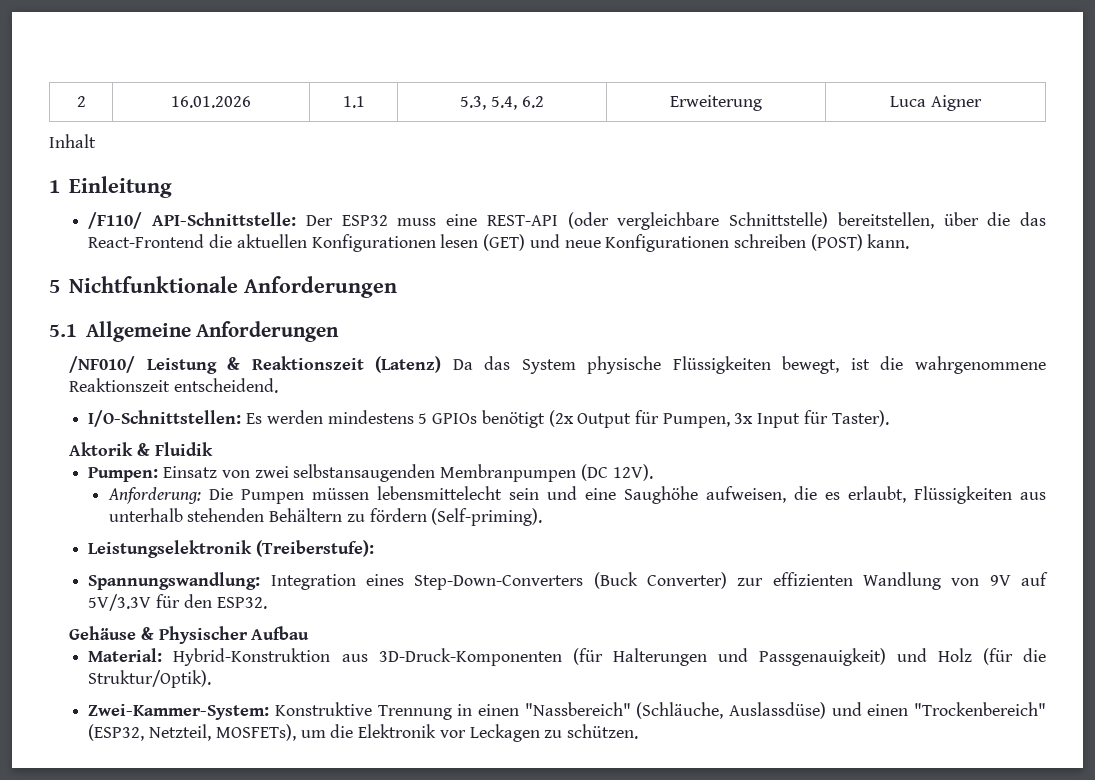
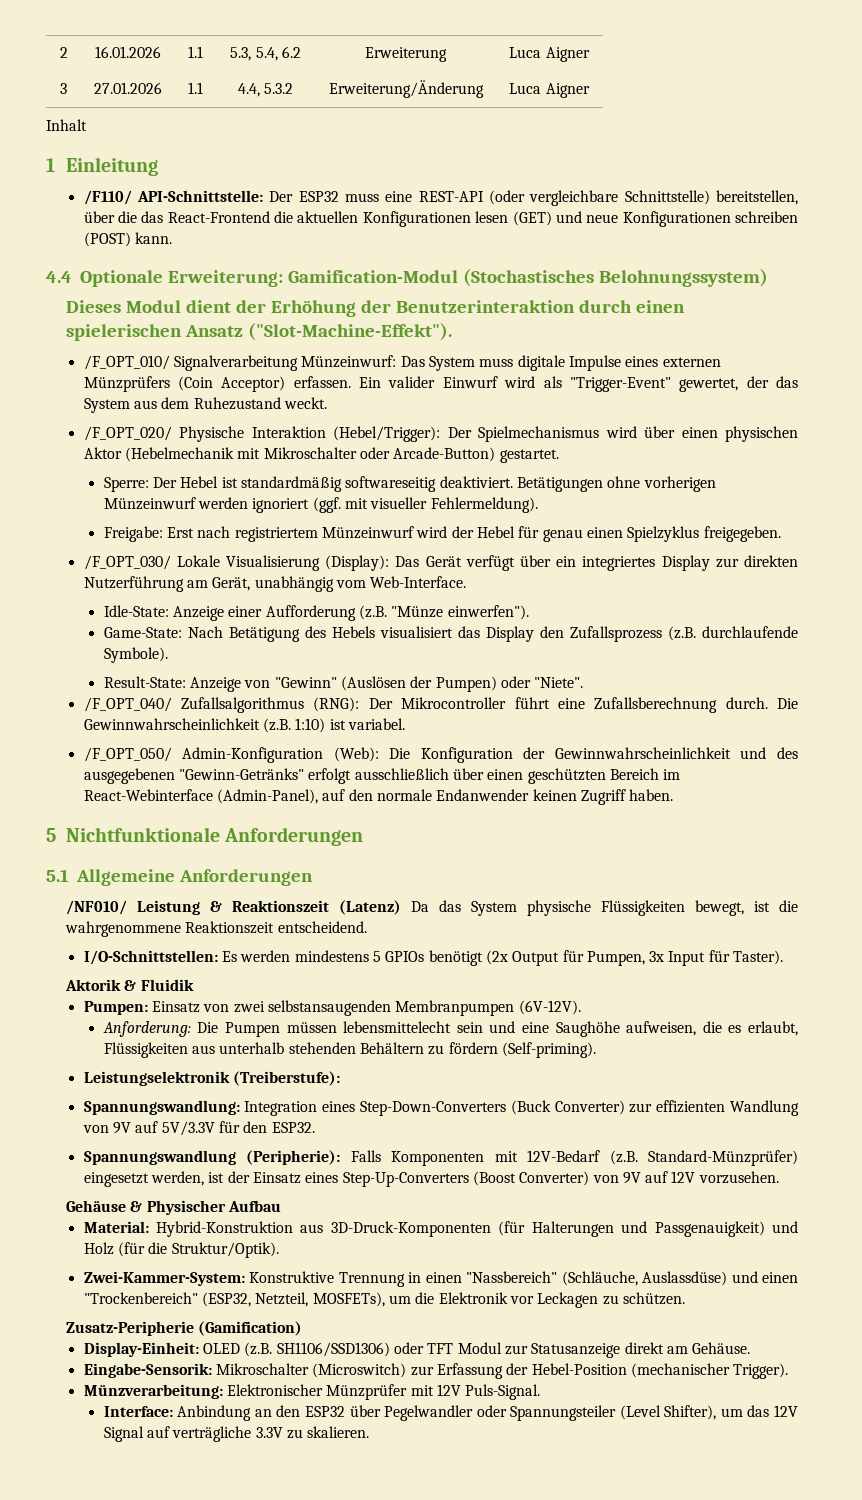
+ 3 | 27.01.2026 | 1.1 | 4.4, 5.3.2 | Erweiterung/Änderung | Luca Aigner
+ 4.4 Optionale Erweiterung: Gamification-Modul (Stochastisches Belohnungssystem)
+ Dieses Modul dient der Erhöhung der Benutzerinteraktion durch einen spielerischen Ansatz ("Slot-Machine-Effekt").
+ /F_OPT_010/ Signalverarbeitung Münzeinwurf: Das System muss digitale Impulse eines externen Münzprüfers (Coin Acceptor) erfassen. Ein valider Einwurf wird als "Trigger-Event" gewertet, der das System aus dem Ruhezustand weckt.
+ /F_OPT_020/ Physische Interaktion (Hebel/Trigger): Der Spielmechanismus wird über einen physischen Aktor (Hebelmechanik mit Mikroschalter oder Arcade-Button) gestartet.
+ Sperre: Der Hebel ist standardmäßig softwareseitig deaktiviert. Betätigungen ohne vorherigen Münzeinwurf werden ignoriert (ggf. mit visueller Fehlermeldung).
+ Freigabe: Erst nach registriertem Münzeinwurf wird der Hebel für genau einen Spielzyklus freigegeben.
+ /F_OPT_030/ Lokale Visualisierung (Display): Das Gerät verfügt über ein integriertes Display zur direkten Nutzerführung am Gerät, unabhängig vom Web-Interface.
+ Idle-State: Anzeige einer Aufforderung (z.B. "Münze einwerfen").
+ Game-State: Nach Betätigung des Hebels visualisiert das Display den Zufallsprozess (z.B. durchlaufende Symbole).
+ Result-State: Anzeige von "Gewinn" (Auslösen der Pumpen) oder "Niete".
+ /F_OPT_040/ Zufallsalgorithmus (RNG): Der Mikrocontroller führt eine Zufallsberechnung durch. Die Gewinnwahrscheinlichkeit (z.B. 1:10) ist variabel.
+ /F_OPT_050/ Admin-Konfiguration (Web): Die Konfiguration der Gewinnwahrscheinlichkeit und des ausgegebenen "Gewinn-Getränks" erfolgt ausschließlich über einen geschützten Bereich im React-Webinterface (Admin-Panel), auf den normale Endanwender keinen Zugriff haben.
- Pumpen: Einsatz von zwei selbstansaugenden Membranpumpen (DC 12V).
+ Pumpen: Einsatz von zwei selbstansaugenden Membranpumpen (6V-12V).
+ Spannungswandlung (Peripherie): Falls Komponenten mit 12V-Bedarf (z.B. Standard-Münzprüfer) eingesetzt werden, ist der Einsatz eines Step-Up-Converters (Boost Converter) von 9V auf 12V vorzusehen.
+ Zusatz-Peripherie (Gamification)
+ Display-Einheit: OLED (z.B. SH1106/SSD1306) oder TFT Modul zur Statusanzeige direkt am Gehäuse.
+ Eingabe-Sensorik: Mikroschalter (Microswitch) zur Erfassung der Hebel-Position (mechanischer Trigger).
+ Münzverarbeitung: Elektronischer Münzprüfer mit 12V Puls-Signal.
+ Interface: Anbindung an den ESP32 über Pegelwandler oder Spannungsteiler (Level Shifter), um das 12V Signal auf verträgliche 3.3V zu skalieren.

